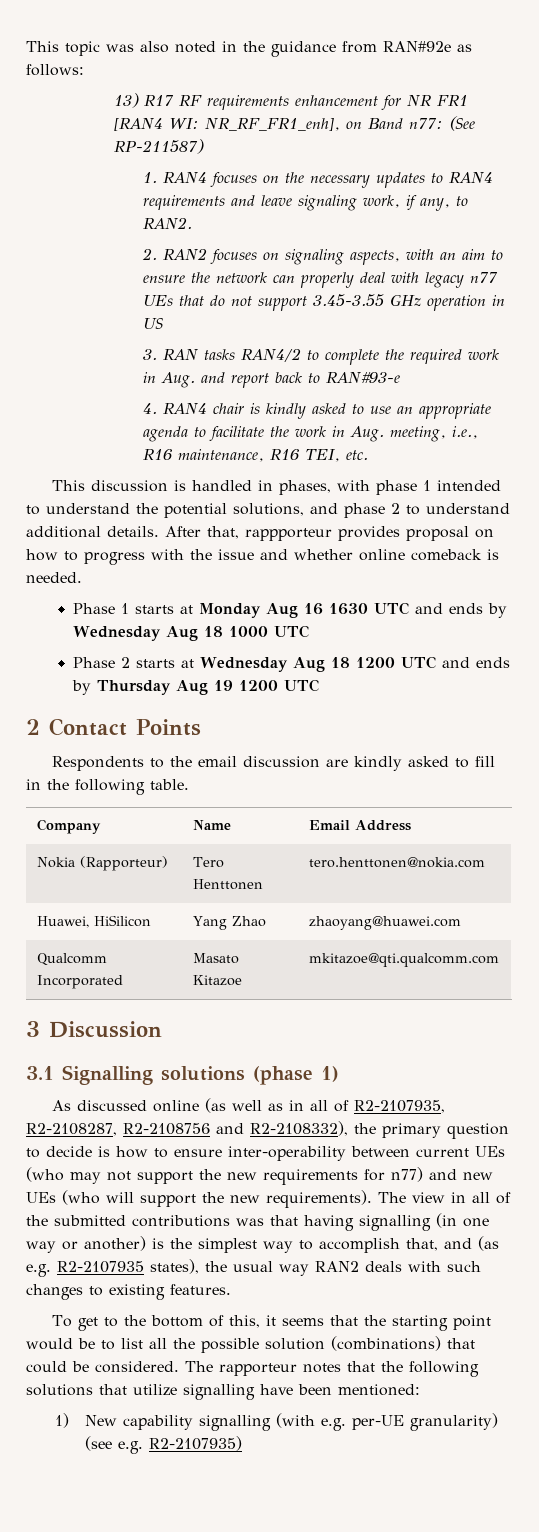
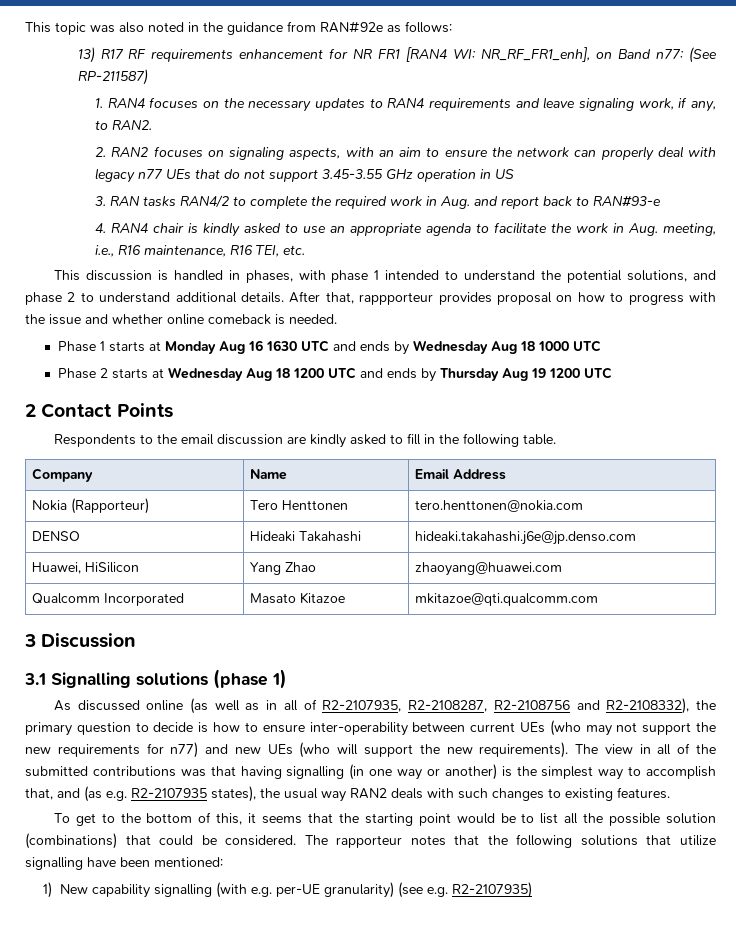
+ DENSO | Hideaki Takahashi | hideaki.takahashi.j6e@jp.denso.com

